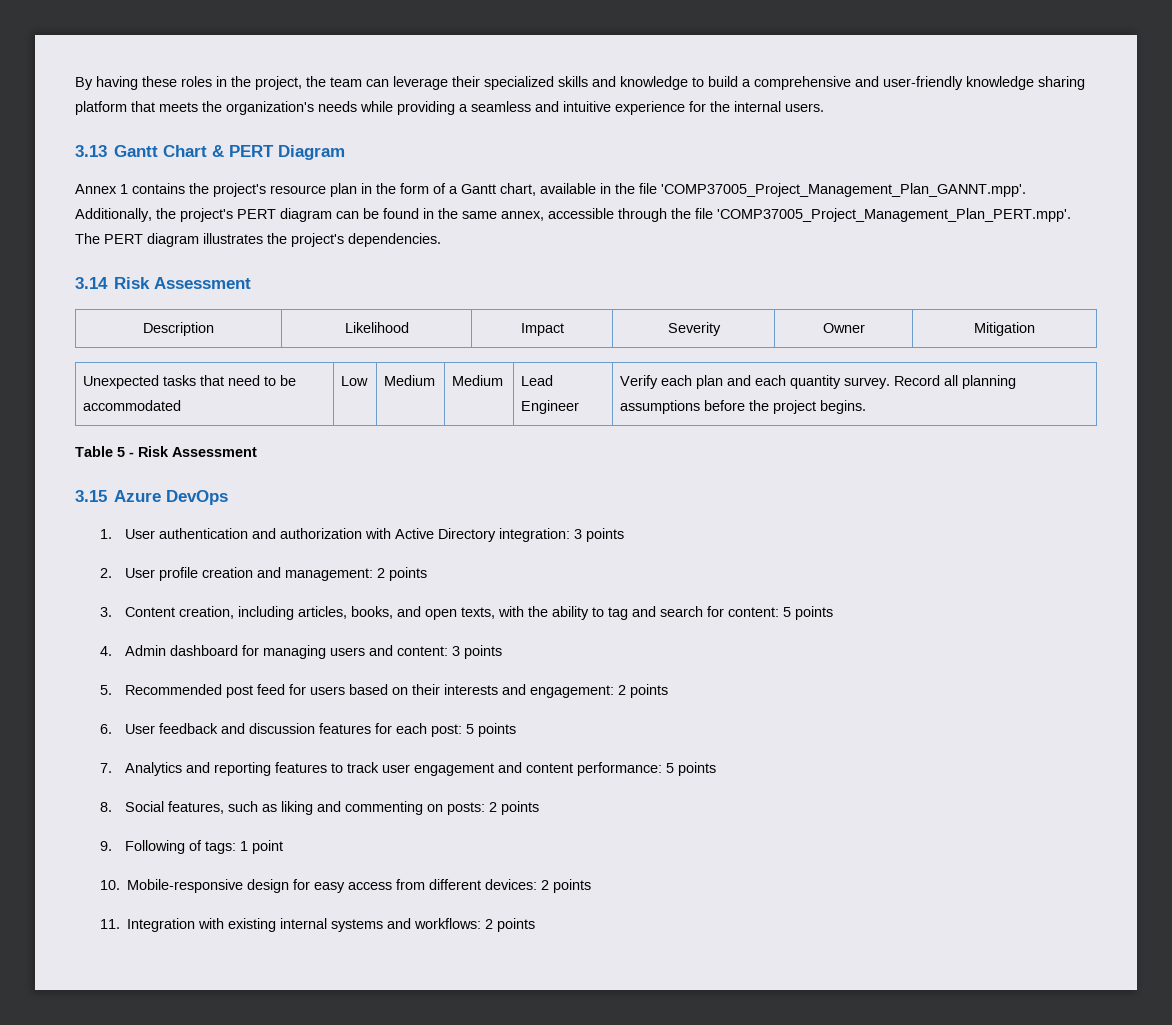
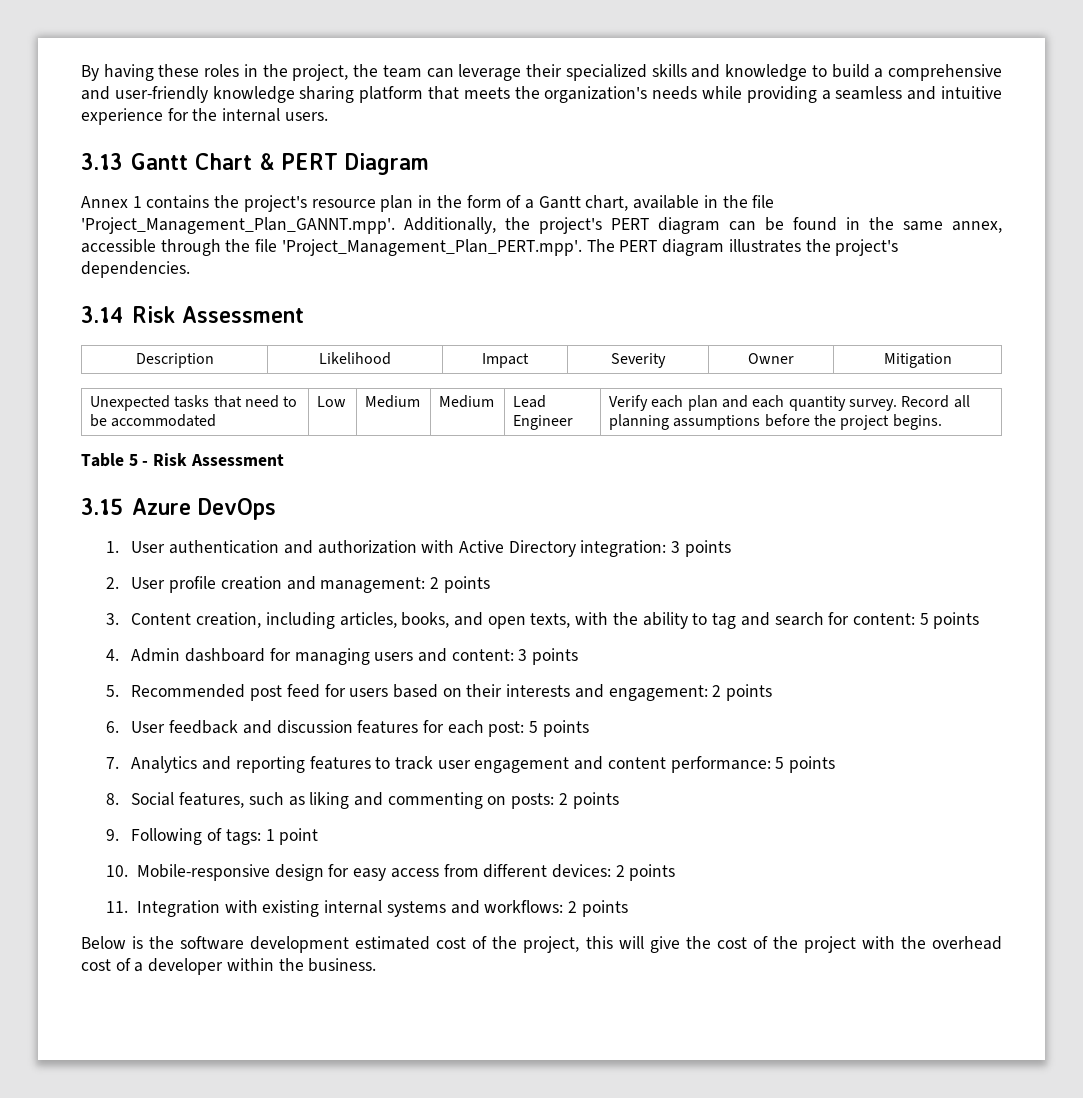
- Annex 1 contains the project's resource plan in the form of a Gantt chart, available in the file 'COMP37005_Project_Management_Plan_GANNT.mpp'. Additionally, the project's PERT diagram can be found in the same annex, accessible through the file 'COMP37005_Project_Management_Plan_PERT.mpp'. The PERT diagram illustrates the project's dependencies.
+ Annex 1 contains the project's resource plan in the form of a Gantt chart, available in the file 'Project_Management_Plan_GANNT.mpp'. Additionally, the project's PERT diagram can be found in the same annex, accessible through the file 'Project_Management_Plan_PERT.mpp'. The PERT diagram illustrates the project's dependencies.
+ Below is the software development estimated cost of the project, this will give the cost of the project with the overhead cost of a developer within the business.

